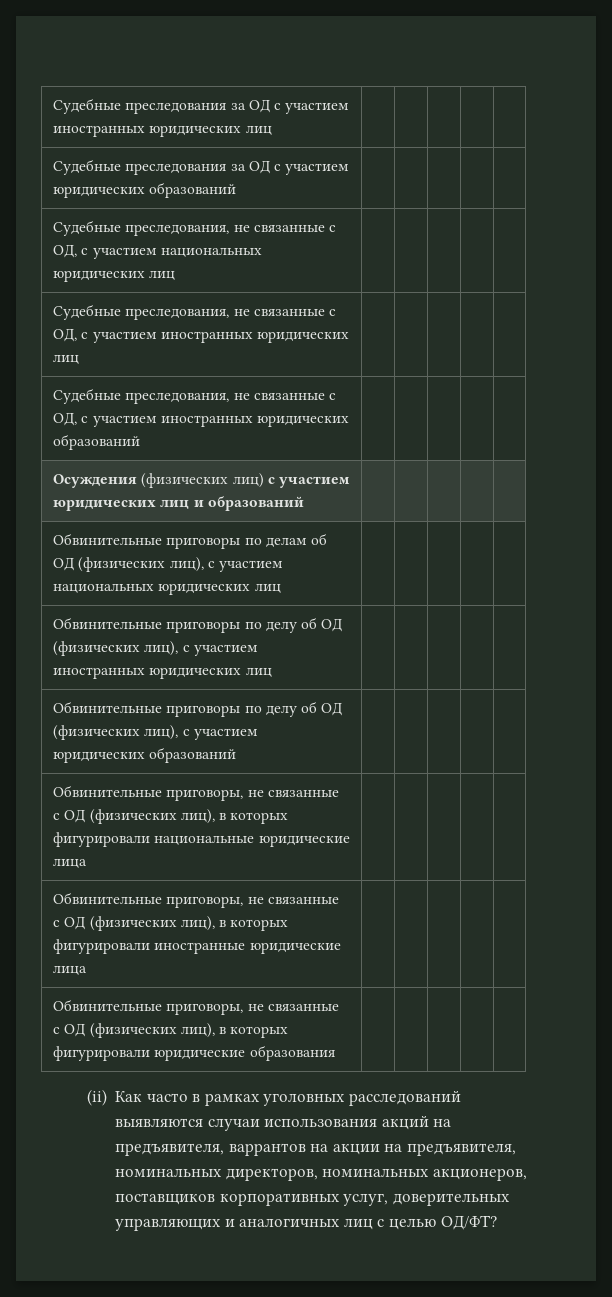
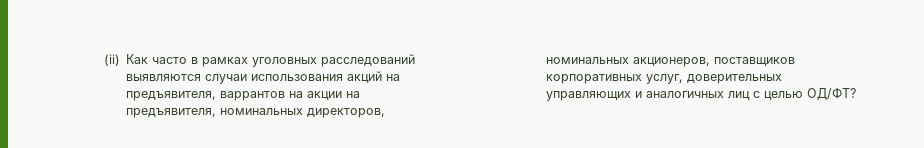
- Судебные преследования за ОД с участием иностранных юридических лиц | | | | |
- Судебные преследования за ОД с участием юридических образований | | | | |
- Судебные преследования, не связанные с ОД, с участием национальных юридических лиц | | | | |
- Судебные преследования, не связанные с ОД, с участием иностранных юридических лиц | | | | |
- Судебные преследования, не связанные с ОД, с участием иностранных юридических образований | | | | |
- Осуждения (физических лиц) с участием юридических лиц и образований | | | | |
- Обвинительные приговоры по делам об ОД (физических лиц), с участием национальных юридических лиц | | | | |
- Обвинительные приговоры по делу об ОД (физических лиц), с участием иностранных юридических лиц | | | | |
- Обвинительные приговоры по делу об ОД (физических лиц), с участием юридических образований | | | | |
- Обвинительные приговоры, не связанные с ОД (физических лиц), в которых фигурировали национальные юридические лица | | | | |
- Обвинительные приговоры, не связанные с ОД (физических лиц), в которых фигурировали иностранные юридические лица | | | | |
- Обвинительные приговоры, не связанные с ОД (физических лиц), в которых фигурировали юридические образования | | | | |

